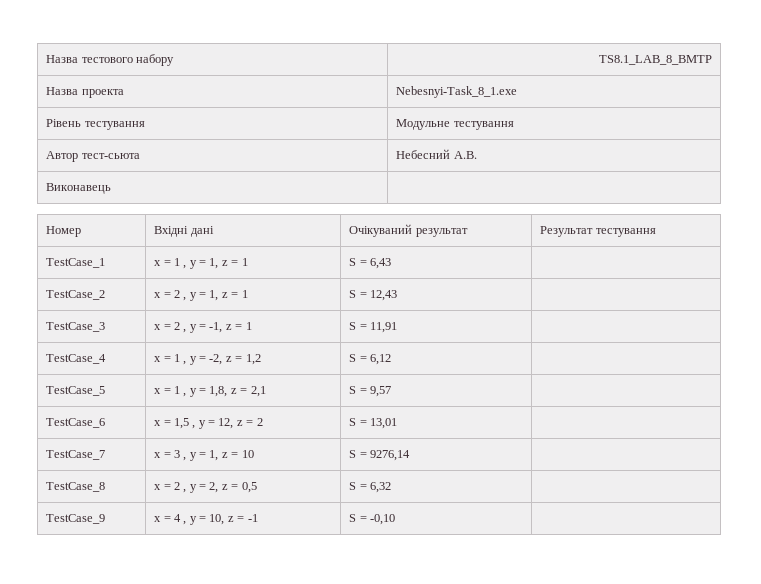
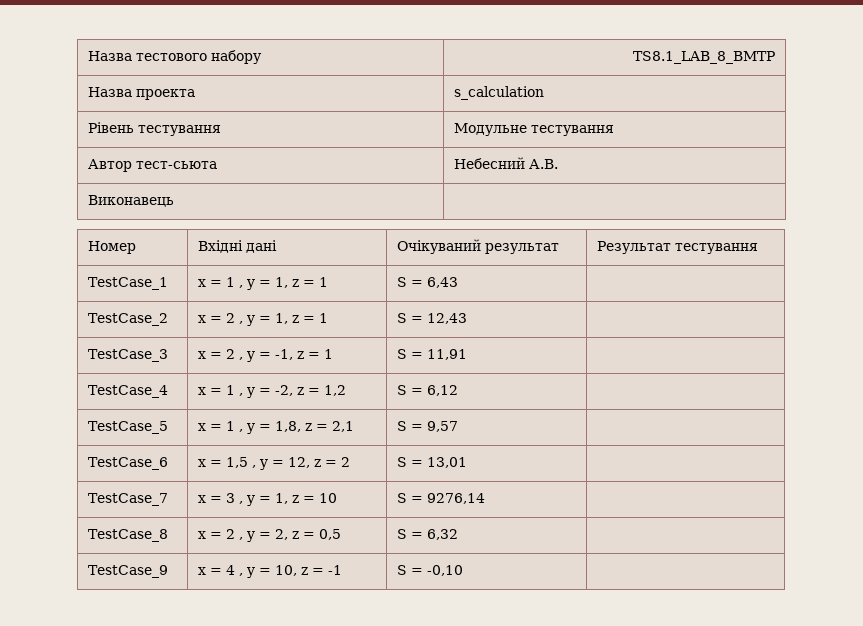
- Назва проекта | Nebesnyi-Task_8_1.exe
+ Назва проекта | s_calculation

